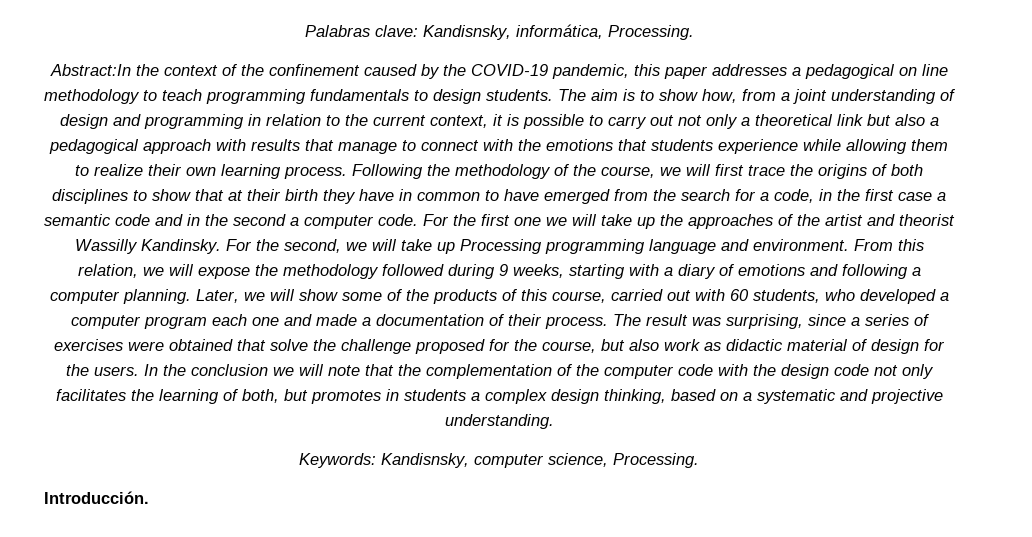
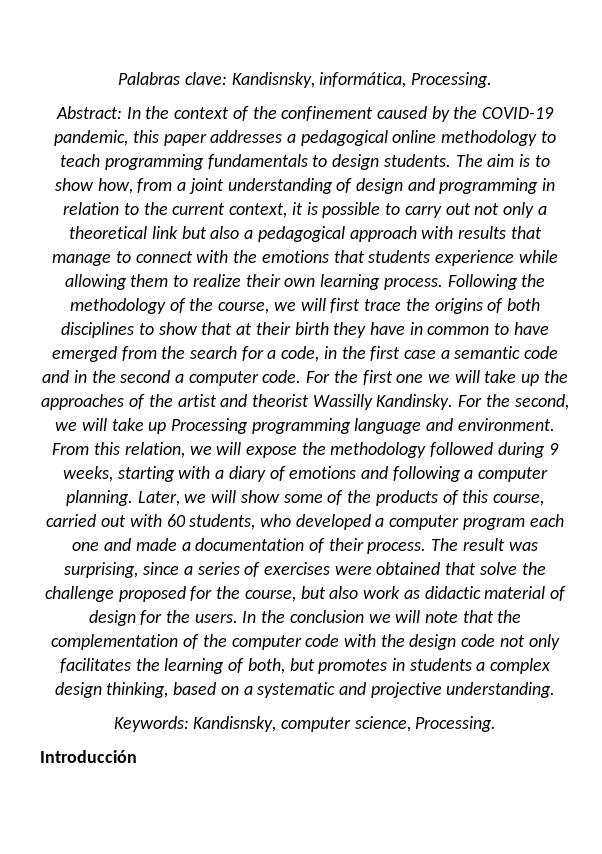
- Abstract:In the context of the confinement caused by the COVID-19 pandemic, this paper addresses a pedagogical on line methodology to teach programming fundamentals to design students.
+ Abstract: In the context of the confinement caused by the COVID-19 pandemic, this paper addresses a pedagogical online methodology to teach programming fundamentals to design students.
- Introducción.
+ Introducción

